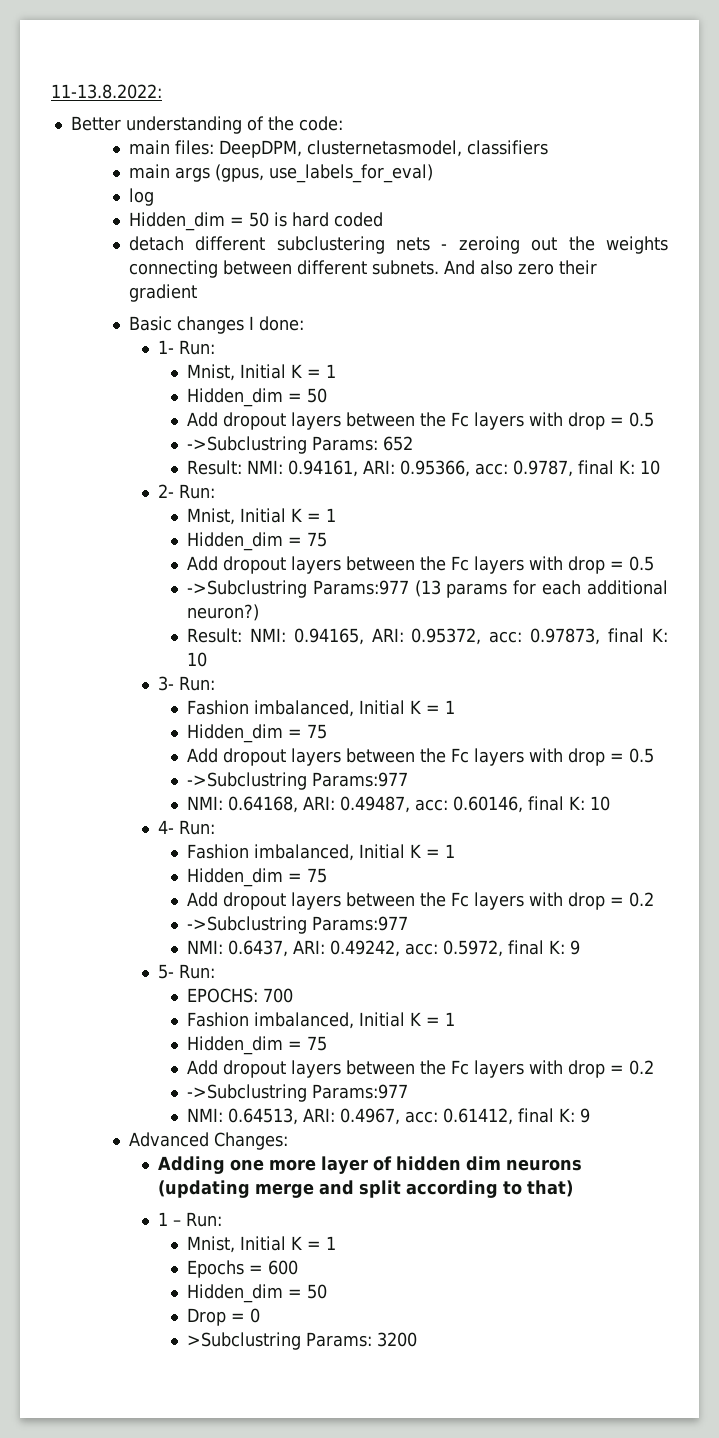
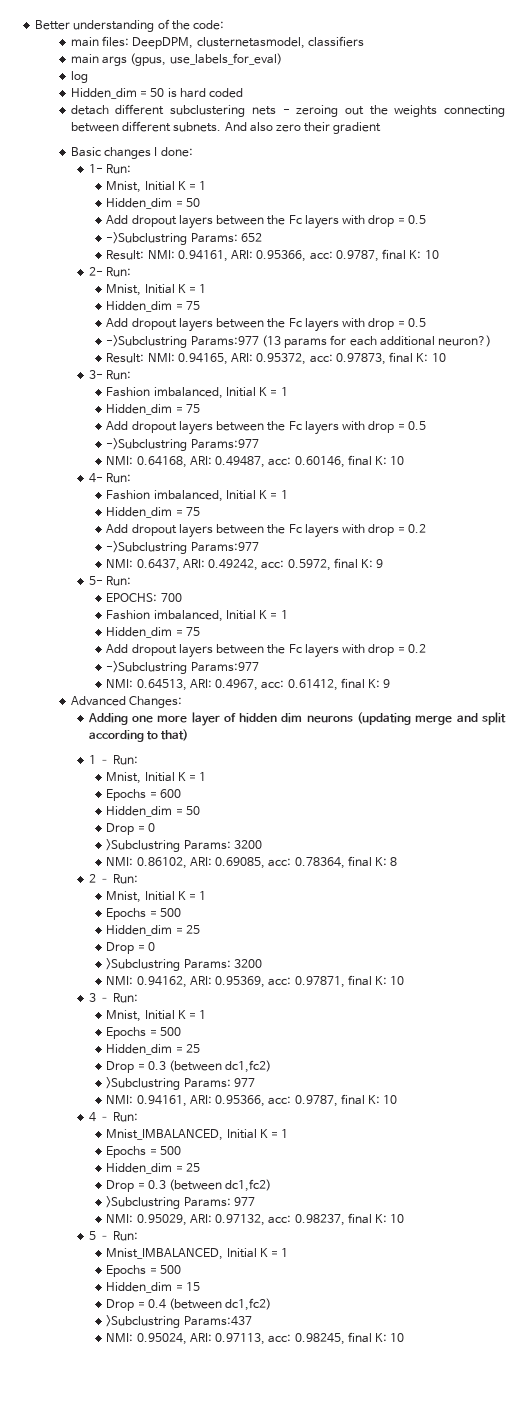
- 11-13.8.2022:
+ NMI: 0.86102, ARI: 0.69085, acc: 0.78364, final K: 8
+ 2 – Run:
+ Mnist, Initial K = 1
+ Epochs = 500
+ Hidden_dim = 25
+ Drop = 0
+ >Subclustring Params: 3200
+ NMI: 0.94162, ARI: 0.95369, acc: 0.97871, final K: 10
+ 3 – Run:
+ Mnist, Initial K = 1
+ Epochs = 500
+ Hidden_dim = 25
+ Drop = 0.3 (between dc1,fc2)
+ >Subclustring Params: 977
+ NMI: 0.94161, ARI: 0.95366, acc: 0.9787, final K: 10
+ 4 – Run:
+ Mnist_IMBALANCED, Initial K = 1
+ Epochs = 500
+ Hidden_dim = 25
+ Drop = 0.3 (between dc1,fc2)
+ >Subclustring Params: 977
+ NMI: 0.95029, ARI: 0.97132, acc: 0.98237, final K: 10
+ 5 – Run:
+ Mnist_IMBALANCED, Initial K = 1
+ Epochs = 500
+ Hidden_dim = 15
+ Drop = 0.4 (between dc1,fc2)
+ >Subclustring Params:437
+ NMI: 0.95024, ARI: 0.97113, acc: 0.98245, final K: 10

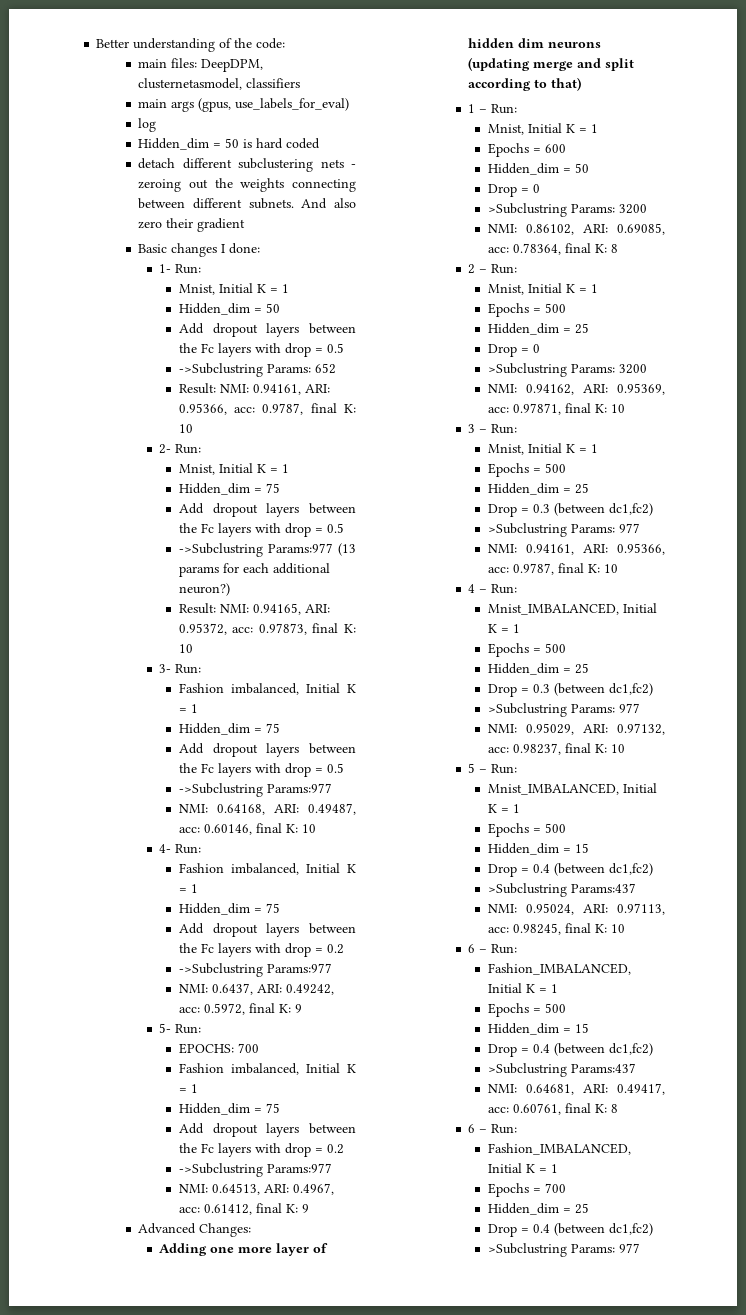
  NMI: 0.95024, ARI: 0.97113, acc: 0.98245, final K: 10
+ 6 – Run:
+ Fashion_IMBALANCED, Initial K = 1
+ Epochs = 500
+ Hidden_dim = 15
+ Drop = 0.4 (between dc1,fc2)
+ >Subclustring Params:437
+ NMI: 0.64681, ARI: 0.49417, acc: 0.60761, final K: 8
+ 6 – Run:
+ Fashion_IMBALANCED, Initial K = 1
+ Epochs = 700
+ Hidden_dim = 25
+ Drop = 0.4 (between dc1,fc2)
+ >Subclustring Params: 977

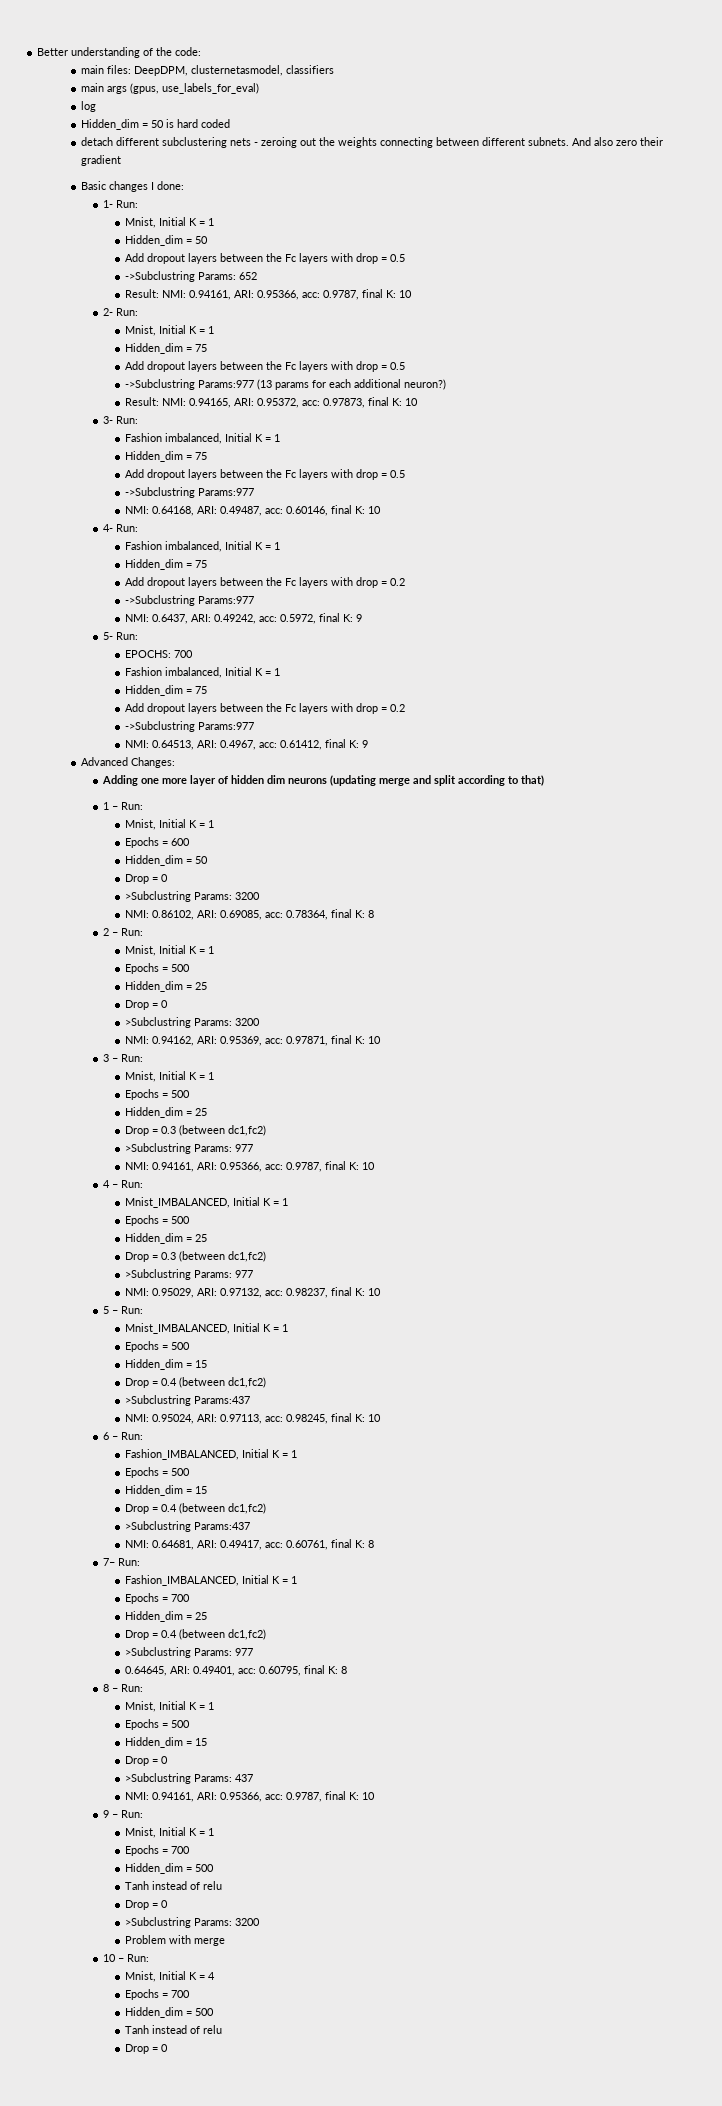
  NMI: 0.64681, ARI: 0.49417, acc: 0.60761, final K: 8
- 6 – Run:
+ 7– Run:
+ 0.64645, ARI: 0.49401, acc: 0.60795, final K: 8
+ 8 – Run:
+ Mnist, Initial K = 1
+ Epochs = 500
+ Hidden_dim = 15
+ Drop = 0
+ >Subclustring Params: 437
+ NMI: 0.94161, ARI: 0.95366, acc: 0.9787, final K: 10
+ 9 – Run:
+ Mnist, Initial K = 1
+ Epochs = 700
+ Hidden_dim = 500
+ Tanh instead of relu
+ Drop = 0
+ >Subclustring Params: 3200
+ Problem with merge
+ 10 – Run:
+ Mnist, Initial K = 4
+ Epochs = 700
+ Hidden_dim = 500
+ Tanh instead of relu
+ Drop = 0

